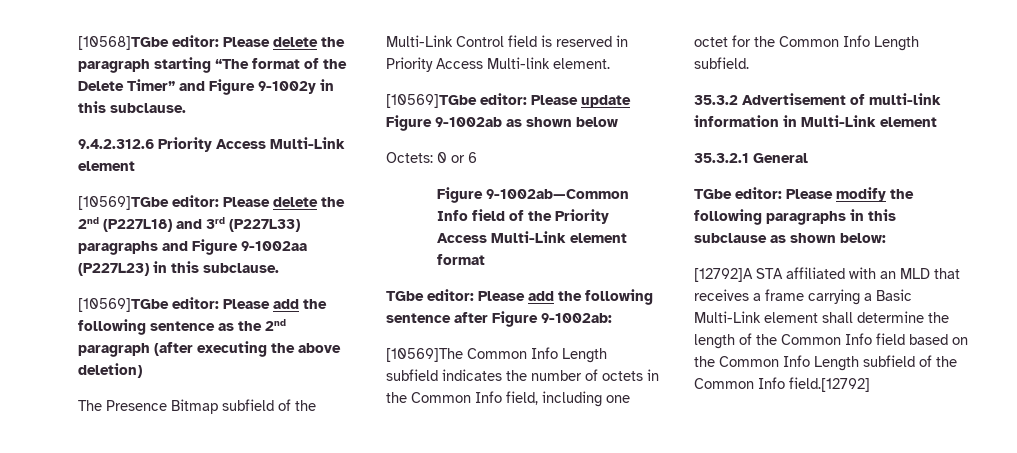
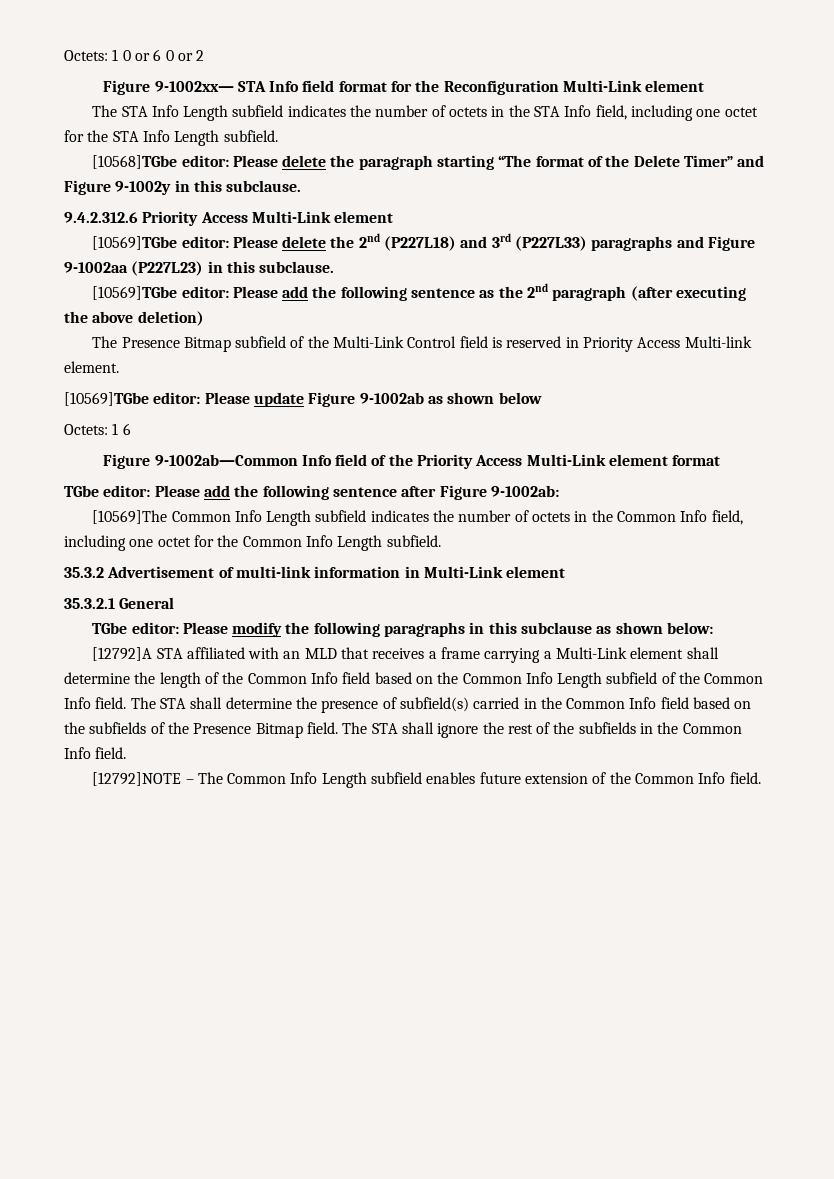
+ Octets: 1 0 or 6 0 or 2
+ Figure 9-1002xx— STA Info field format for the Reconfiguration Multi-Link element
+ The STA Info Length subfield indicates the number of octets in the STA Info field, including one octet for the STA Info Length subfield.
- Octets: 0 or 6
+ Octets: 1 6
- [12792]A STA affiliated with an MLD that receives a frame carrying a Basic Multi-Link element shall determine the length of the Common Info field based on the Common Info Length subfield of the Common Info field.[12792]
+ [12792]A STA affiliated with an MLD that receives a frame carrying a Multi-Link element shall determine the length of the Common Info field based on the Common Info Length subfield of the Common Info field. The STA shall determine the presence of subfield(s) carried in the Common Info field based on the subfields of the Presence Bitmap field. The STA shall ignore the rest of the subfields in the Common Info field.
+ [12792]NOTE – The Common Info Length subfield enables future extension of the Common Info field.

